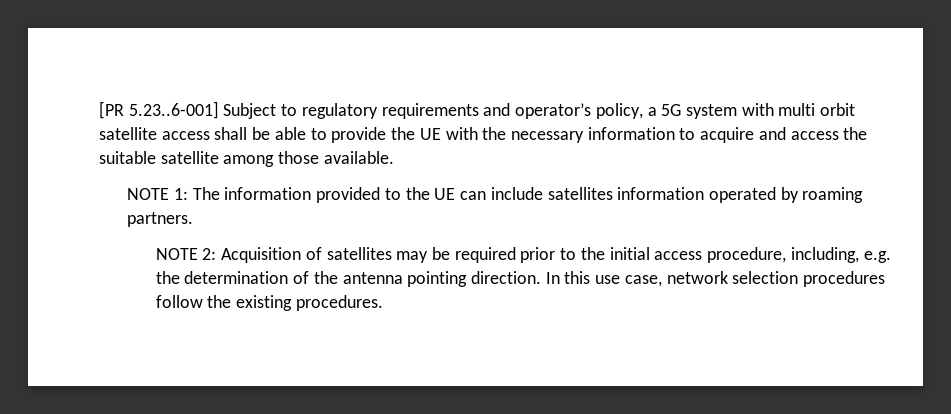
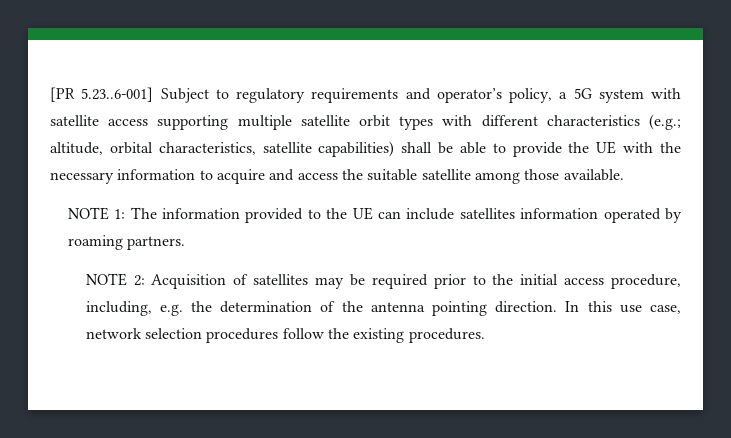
- [PR 5.23..6-001] Subject to regulatory requirements and operator’s policy, a 5G system with multi orbit satellite access shall be able to provide the UE with the necessary information to acquire and access the suitable satellite among those available.
+ [PR 5.23..6-001] Subject to regulatory requirements and operator’s policy, a 5G system with satellite access supporting multiple satellite orbit types with different characteristics (e.g.; altitude, orbital characteristics, satellite capabilities) shall be able to provide the UE with the necessary information to acquire and access the suitable satellite among those available.

